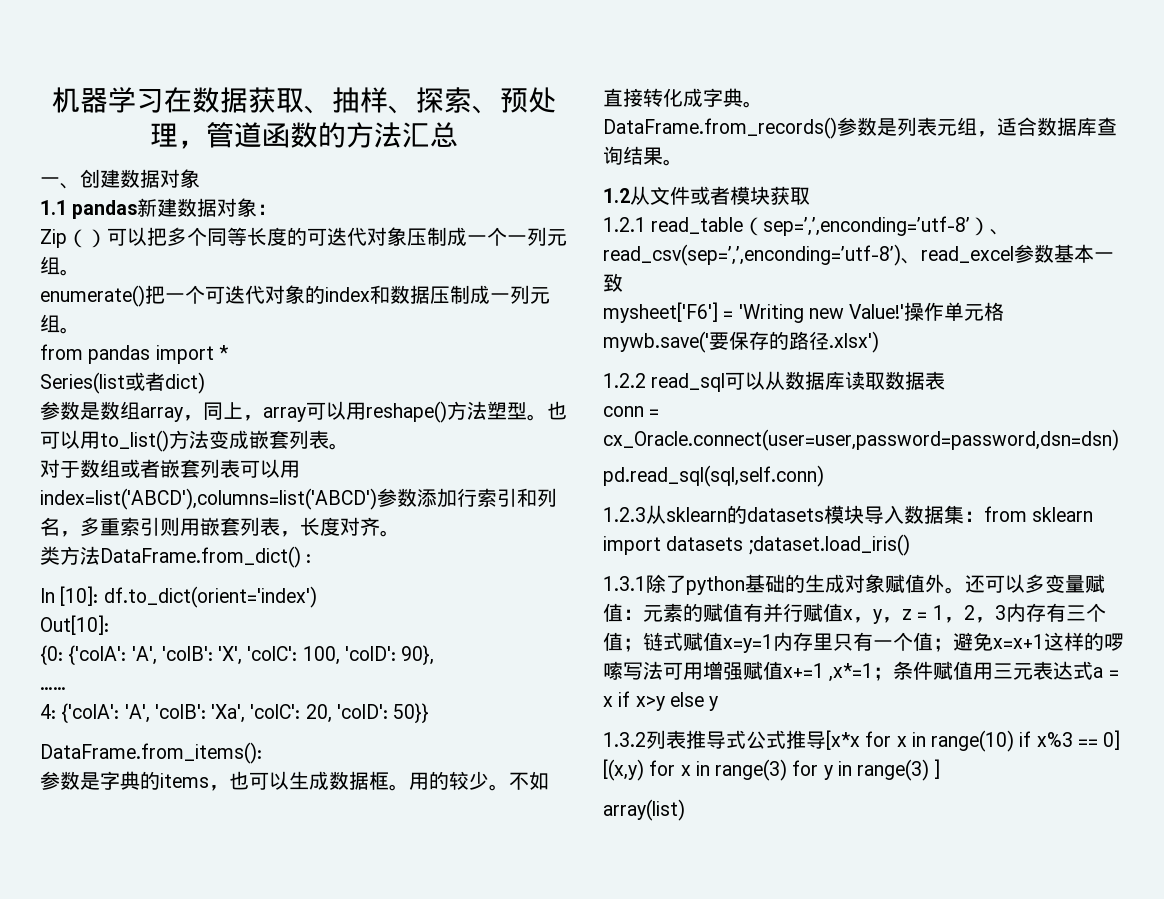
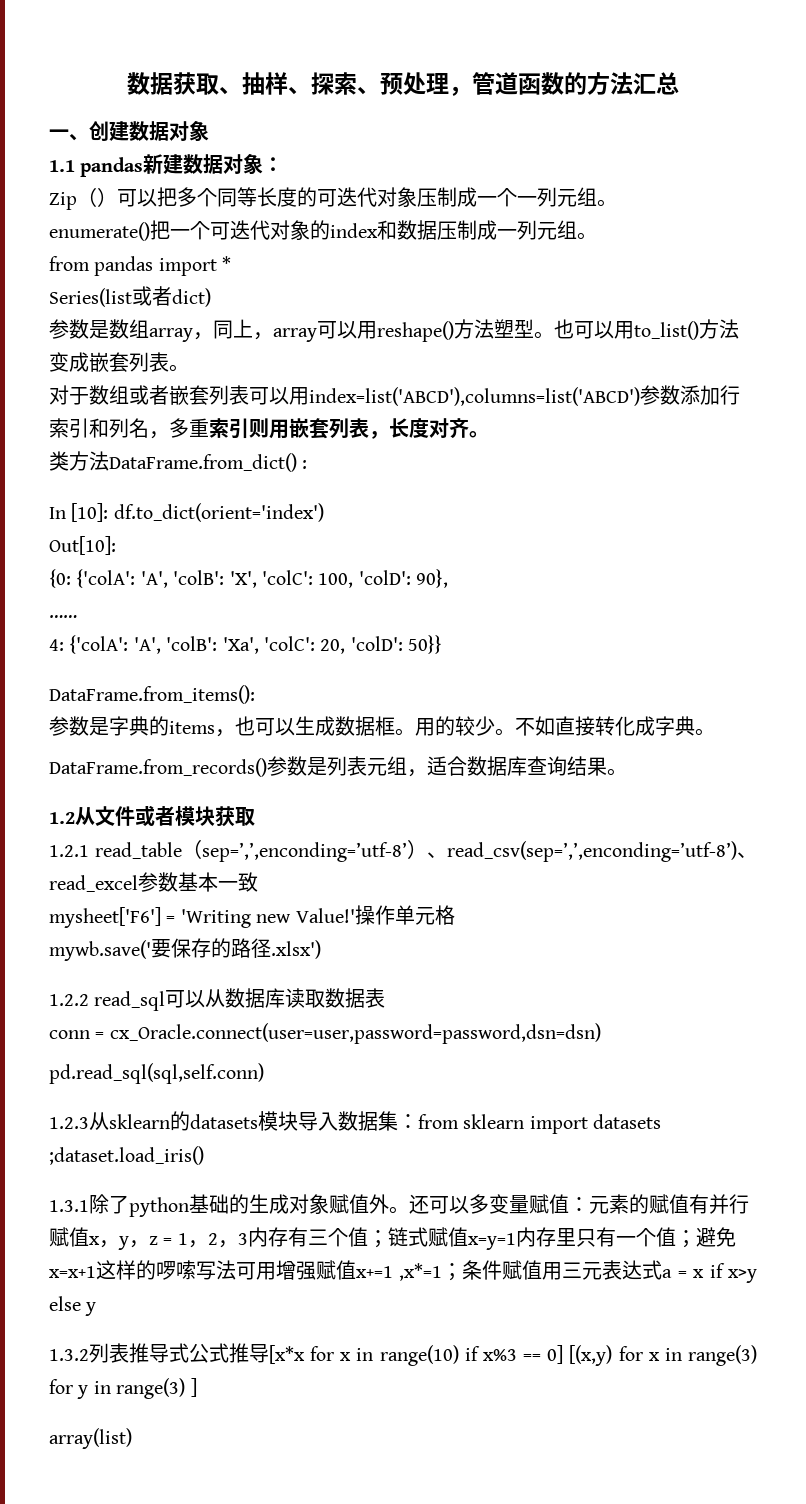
- 机器学习在数据获取、抽样、探索、预处理，管道函数的方法汇总
+ 数据获取、抽样、探索、预处理，管道函数的方法汇总

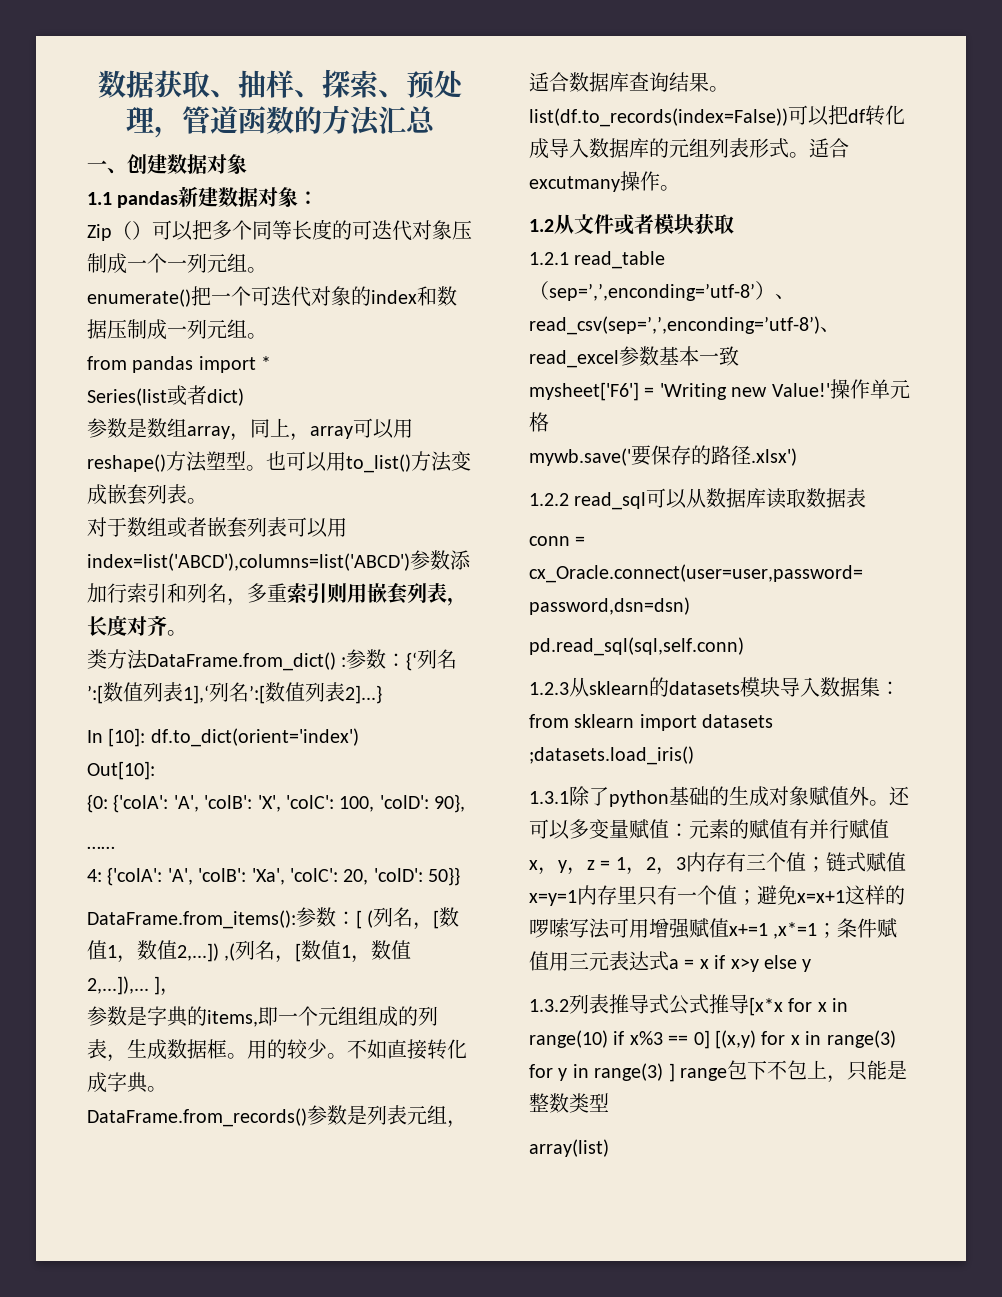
- 类方法DataFrame.from_dict() :
+ 类方法DataFrame.from_dict() :参数：{‘列名’:[数值列表1],‘列名’:[数值列表2]...}
- DataFrame.from_items():
- 参数是字典的items，也可以生成数据框。
+ DataFrame.from_items():参数：[ (列名，[数值1，数值2,...]) ,(列名，[数值1，数值2,...]),... ]，
+ 参数是字典的items,即一个元组组成的列表，生成数据框。
- DataFrame.from_records()参数是列表元组，适合数据库查询结果。
+ DataFrame.from_records()参数是列表元组，适合数据库查询结果。list(df.to_records(index=False))可以把df转化成导入数据库的元组列表形式。适合excutmany操作。
- 1.2.3从sklearn的datasets模块导入数据集：from sklearn import datasets ;dataset.load_iris()
+ 1.2.3从sklearn的datasets模块导入数据集：from sklearn import datasets ;datasets.load_iris()
- 1.3.2列表推导式公式推导[x*x for x in range(10) if x%3 == 0] [(x,y) for x in range(3) for y in range(3) ]
+ 1.3.2列表推导式公式推导[x*x for x in range(10) if x%3 == 0] [(x,y) for x in range(3) for y in range(3) ] range包下不包上，只能是整数类型

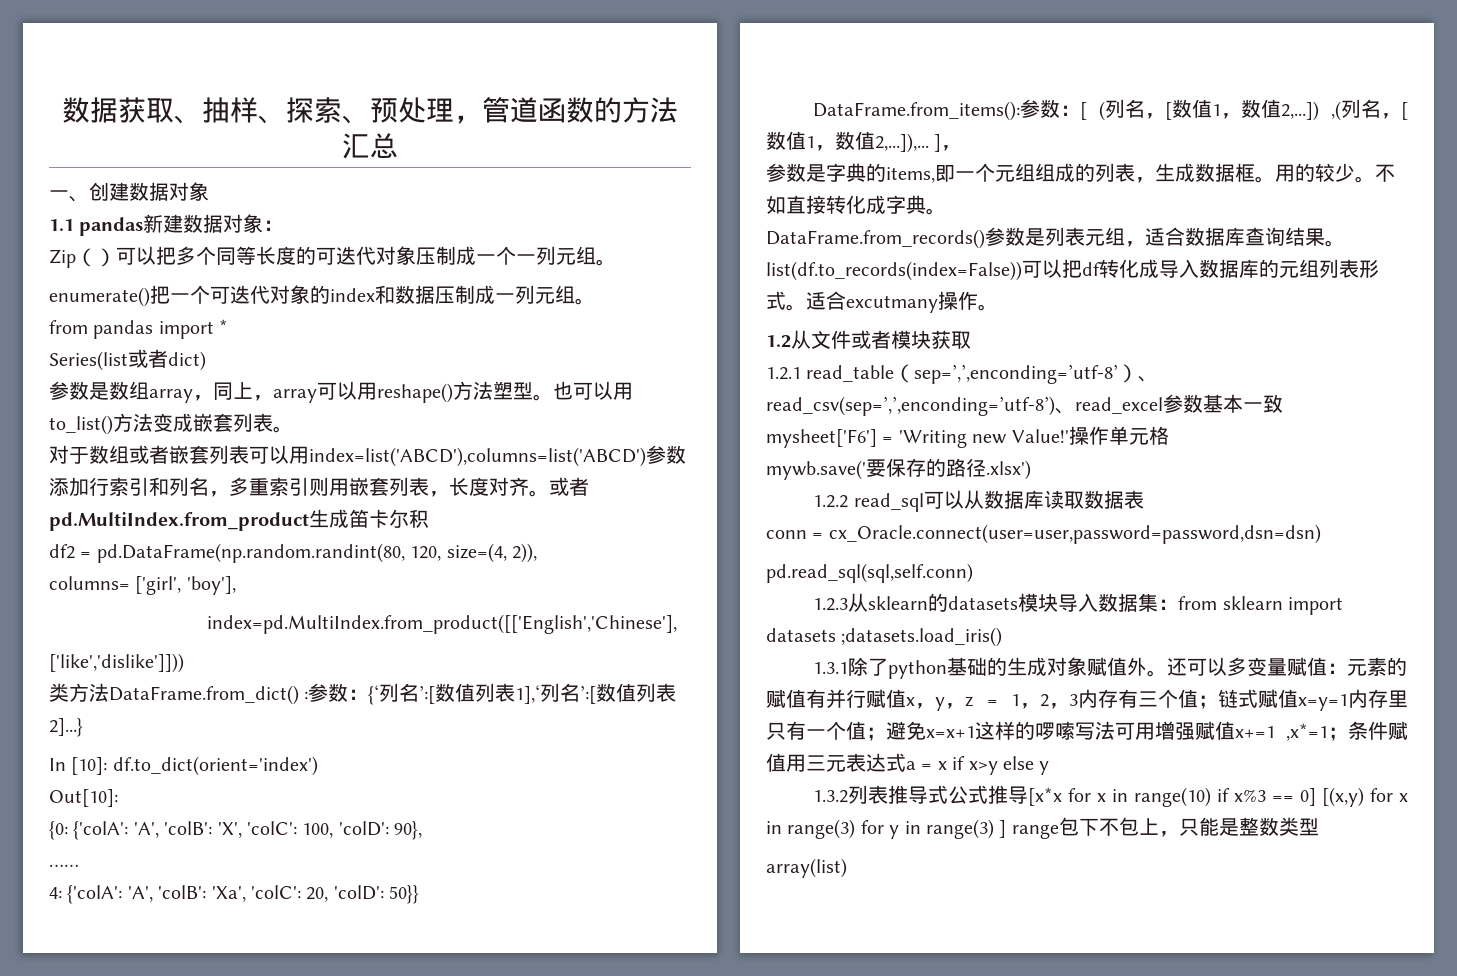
+ 或者pd.MultiIndex.from_product生成笛卡尔积
+ df2 = pd.DataFrame(np.random.randint(80, 120, size=(4, 2)),
+ columns= ['girl', 'boy'],
+ index=pd.MultiIndex.from_product([['English','Chinese'],
+ ['like','dislike']]))

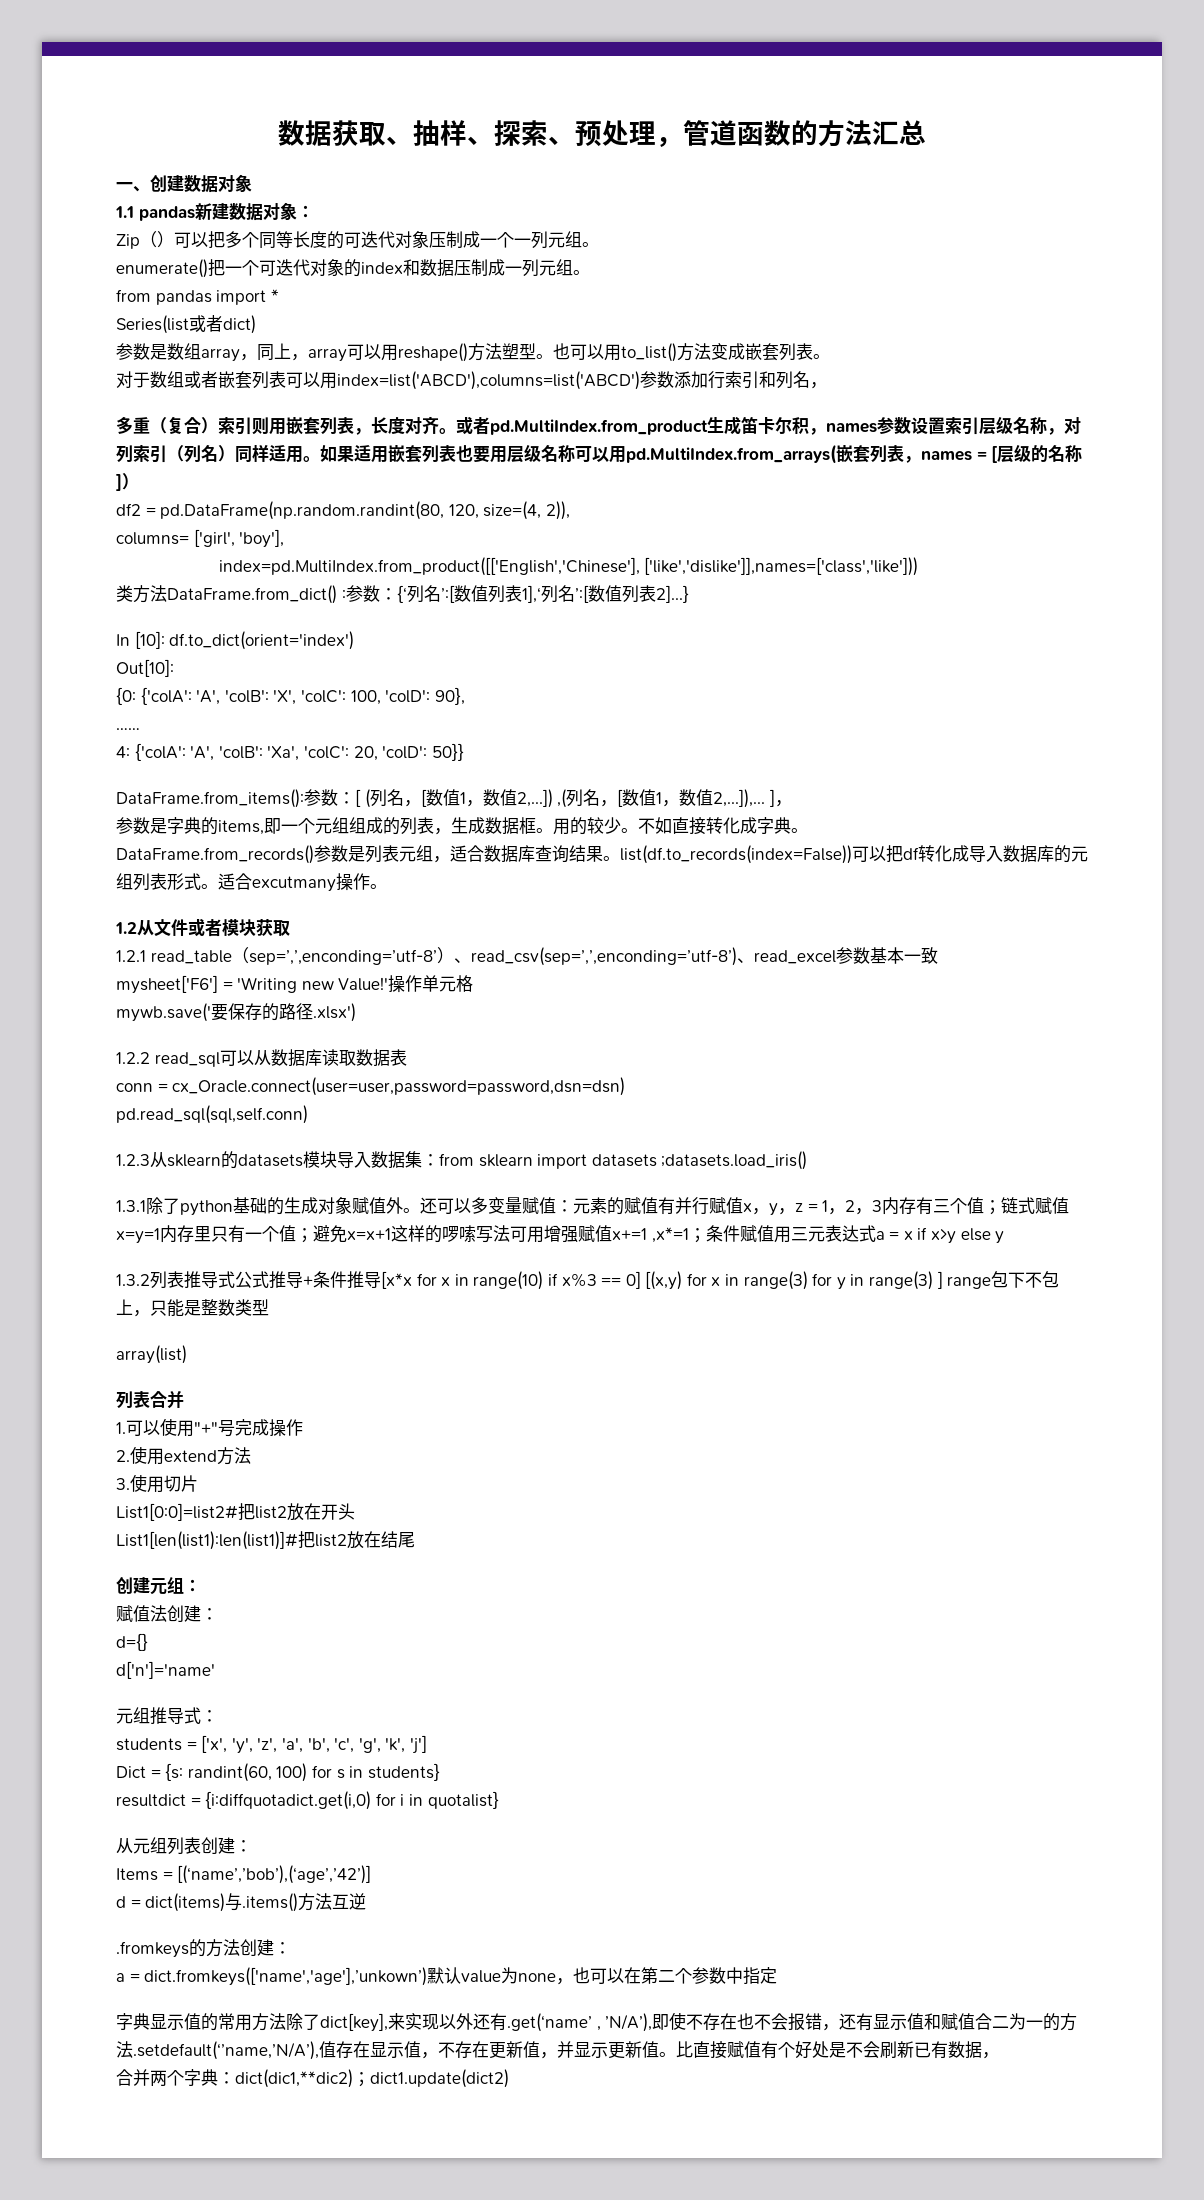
- 对于数组或者嵌套列表可以用index=list('ABCD'),columns=list('ABCD')参数添加行索引和列名，多重索引则用嵌套列表，长度对齐。
+ 对于数组或者嵌套列表可以用index=list('ABCD'),columns=list('ABCD')参数添加行索引和列名，
+ 多重（复合）索引则用嵌套列表，长度对齐。
- 或者pd.MultiIndex.from_product生成笛卡尔积
+ 或者pd.MultiIndex.from_product生成笛卡尔积，names参数设置索引层级名称，对列索引（列名）同样适用。如果适用嵌套列表也要用层级名称可以用pd.MultiIndex.from_arrays(嵌套列表，names = [层级的名称]）
- index=pd.MultiIndex.from_product([['English','Chinese'],
- ['like','dislike']]))
+ index=pd.MultiIndex.from_product([['English','Chinese'], ['like','dislike']],names=['class','like']))
- 1.3.2列表推导式公式推导[x*x for x in range(10) if x%3 == 0] [(x,y) for x in range(3) for y in range(3) ] range包下不包上，只能是整数类型
+ 1.3.2列表推导式公式推导+条件推导[x*x for x in range(10) if x%3 == 0] [(x,y) for x in range(3) for y in range(3) ] range包下不包上，只能是整数类型
+ 列表合并
+ 1.可以使用"+"号完成操作
+ 2.使用extend方法
+ 3.使用切片
+ List1[0:0]=list2#把list2放在开头
+ List1[len(list1):len(list1)]#把list2放在结尾
+ 创建元组：
+ 赋值法创建：
+ d={}
+ d['n']='name'
+ 元组推导式：
+ students = ['x', 'y', 'z', 'a', 'b', 'c', 'g', 'k', 'j']
+ Dict = {s: randint(60, 100) for s in students}
+ resultdict = {i:diffquotadict.get(i,0) for i in quotalist}
+ 从元组列表创建：
+ Items = [(‘name’,’bob’),(‘age’,’42’)]
+ d = dict(items)与.items()方法互逆
+ .fromkeys的方法创建：
+ a = dict.fromkeys(['name','age'],’unkown’)默认value为none，也可以在第二个参数中指定
+ 字典显示值的常用方法除了dict[key],来实现以外还有.get(‘name’ , ’N/A’),即使不存在也不会报错，还有显示值和赋值合二为一的方法.setdefault(‘’name,’N/A’),值存在显示值，不存在更新值，并显示更新值。比直接赋值有个好处是不会刷新已有数据，
+ 合并两个字典：dict(dic1,**dic2)；dict1.update(dict2)

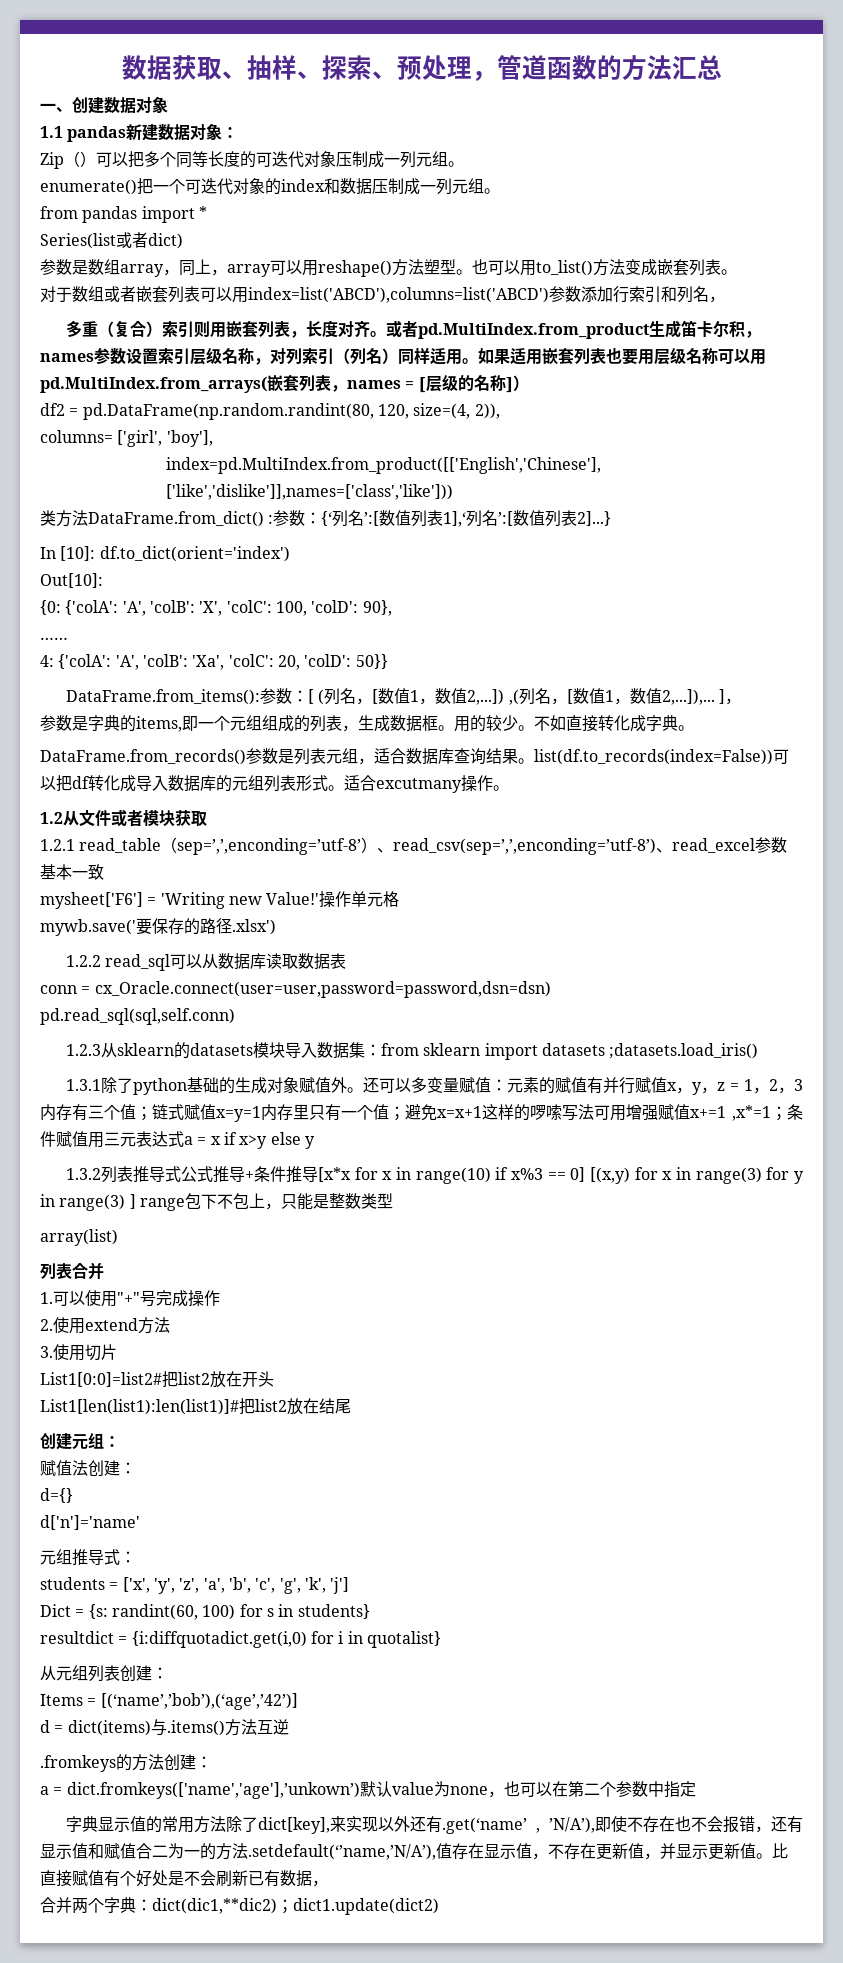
- Zip（）可以把多个同等长度的可迭代对象压制成一个一列元组。
+ Zip（）可以把多个同等长度的可迭代对象压制成一列元组。

